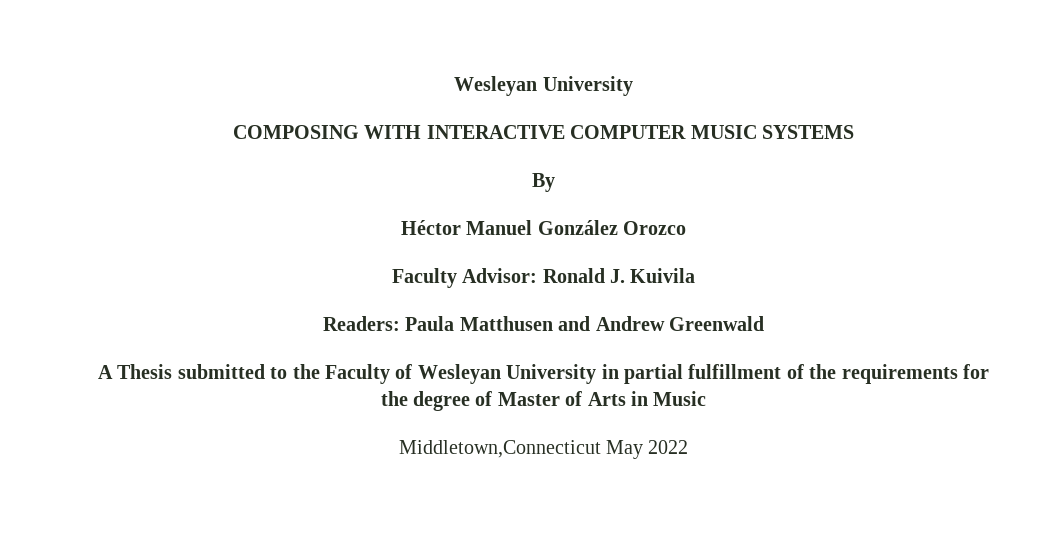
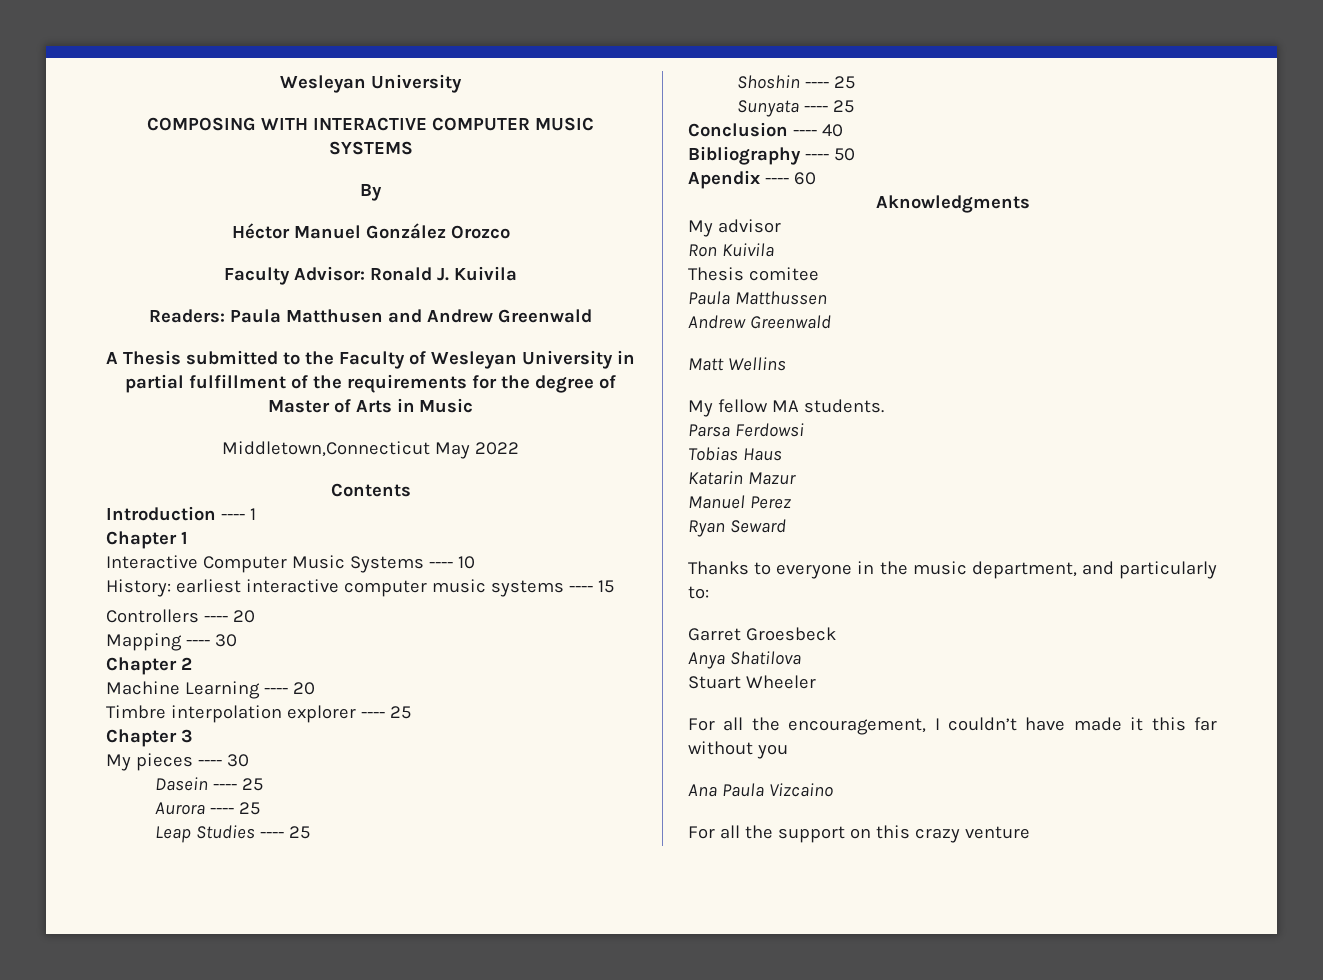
+ Contents
+ Introduction ---- 1
+ Chapter 1
+ Interactive Computer Music Systems ---- 10
+ History: earliest interactive computer music systems ---- 15
+ Controllers ---- 20
+ Mapping ---- 30
+ Chapter 2
+ Machine Learning ---- 20
+ Timbre interpolation explorer ---- 25
+ Chapter 3
+ My pieces ---- 30
+ Dasein ---- 25
+ Aurora ---- 25
+ Leap Studies ---- 25
+ Shoshin ---- 25
+ Sunyata ---- 25
+ Conclusion ---- 40
+ Bibliography ---- 50
+ Apendix ---- 60
+ Aknowledgments
+ My advisor
+ Ron Kuivila
+ Thesis comitee
+ Paula Matthussen
+ Andrew Greenwald
+ Matt Wellins
+ My fellow MA students.
+ Parsa Ferdowsi
+ Tobias Haus
+ Katarin Mazur
+ Manuel Perez
+ Ryan Seward
+ Thanks to everyone in the music department, and particularly to:
+ Garret Groesbeck
+ Anya Shatilova
+ Stuart Wheeler
+ For all the encouragement, I couldn’t have made it this far without you
+ Ana Paula Vizcaino
+ For all the support on this crazy venture

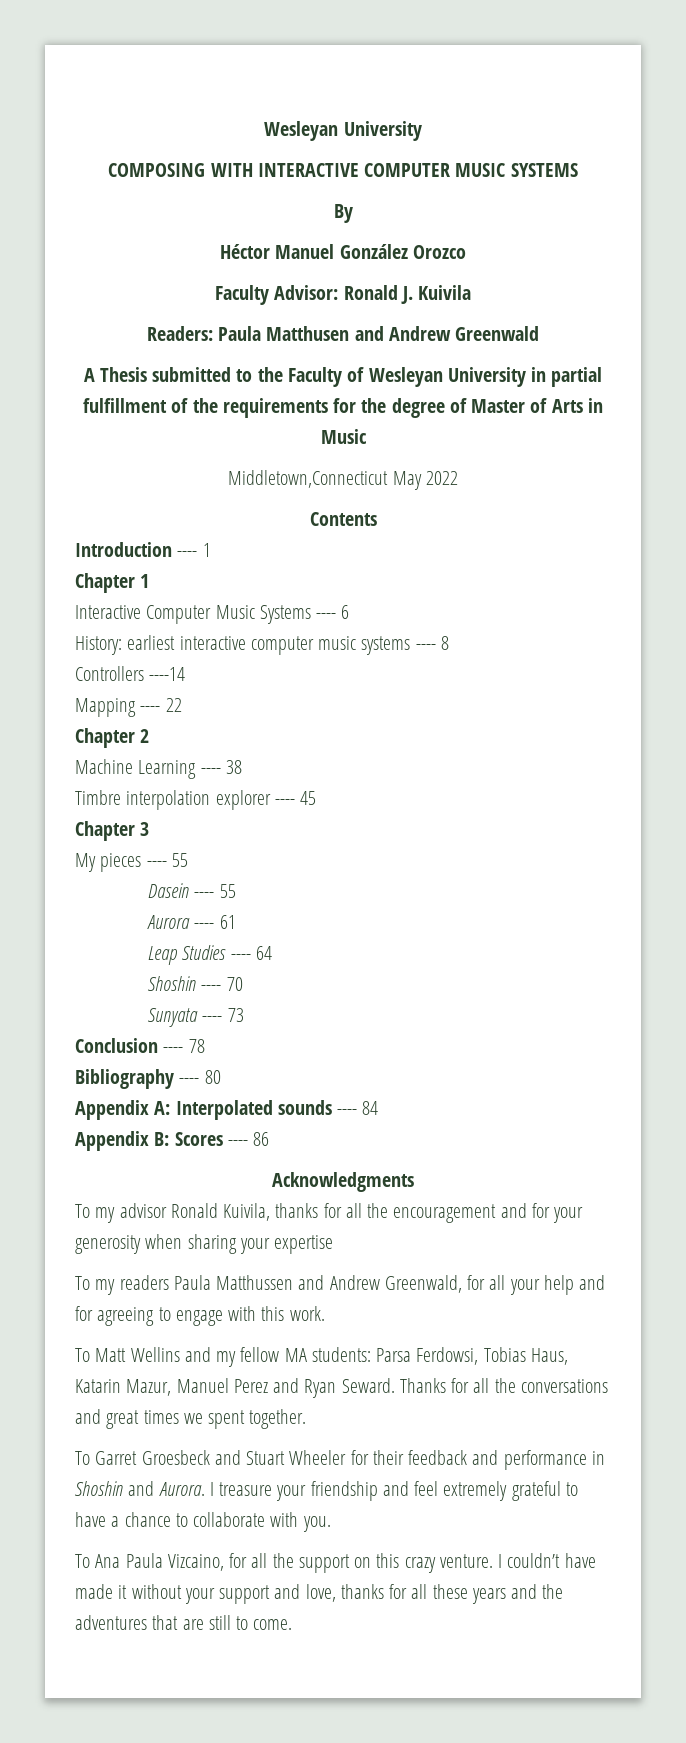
- Interactive Computer Music Systems ---- 10
+ Interactive Computer Music Systems ---- 6
- History: earliest interactive computer music systems ---- 15
+ History: earliest interactive computer music systems ---- 8
- Controllers ---- 20
+ Controllers ----14
- Mapping ---- 30
+ Mapping ---- 22
- Machine Learning ---- 20
+ Machine Learning ---- 38
- Timbre interpolation explorer ---- 25
+ Timbre interpolation explorer ---- 45
- My pieces ---- 30
+ My pieces ---- 55
- Dasein ---- 25
+ Dasein ---- 55
- Aurora ---- 25
+ Aurora ---- 61
- Leap Studies ---- 25
+ Leap Studies ---- 64
- Shoshin ---- 25
+ Shoshin ---- 70
- Sunyata ---- 25
+ Sunyata ---- 73
- Conclusion ---- 40
+ Conclusion ---- 78
- Bibliography ---- 50
- Apendix ---- 60
- Aknowledgments
- My advisor
- Ron Kuivila
- Thesis comitee
- Paula Matthussen
- Andrew Greenwald
- Matt Wellins
- My fellow MA students.
- Parsa Ferdowsi
- Tobias Haus
- Katarin Mazur
- Manuel Perez
- Ryan Seward
- Thanks to everyone in the music department, and particularly to:
- Garret Groesbeck
- Anya Shatilova
- Stuart Wheeler
- For all the encouragement, I couldn’t have made it this far without you
- Ana Paula Vizcaino
- For all the support on this crazy venture
+ Bibliography ---- 80
+ Appendix A: Interpolated sounds ---- 84
+ Appendix B: Scores ---- 86
+ Acknowledgments
+ To my advisor Ronald Kuivila, thanks for all the encouragement and for your generosity when sharing your expertise
+ To my readers Paula Matthussen and Andrew Greenwald, for all your help and for agreeing to engage with this work.
+ To Matt Wellins and my fellow MA students: Parsa Ferdowsi, Tobias Haus, Katarin Mazur, Manuel Perez and Ryan Seward. Thanks for all the conversations and great times we spent together.
+ To Garret Groesbeck and Stuart Wheeler for their feedback and performance in Shoshin and Aurora. I treasure your friendship and feel extremely grateful to have a chance to collaborate with you.
+ To Ana Paula Vizcaino, for all the support on this crazy venture. I couldn’t have made it without your support and love, thanks for all these years and the adventures that are still to come.

